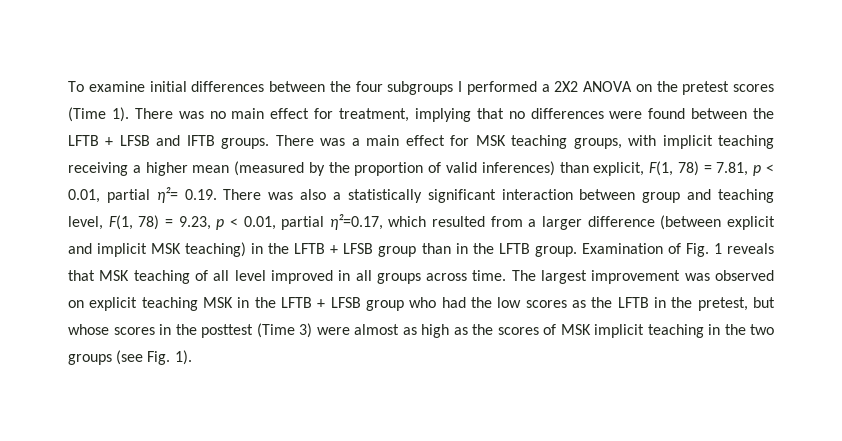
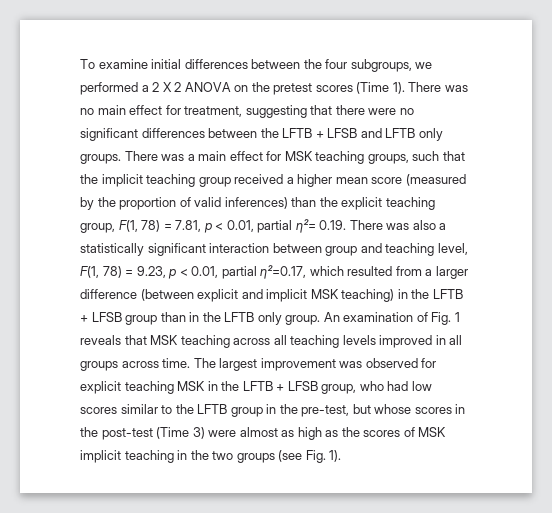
- To examine initial differences between the four subgroups I performed a 2X2 ANOVA on the pretest scores (Time 1).
+ To examine initial differences between the four subgroups, we performed a 2 X 2 ANOVA on the pretest scores (Time 1).
- There was no main effect for treatment, implying that no differences were found between the LFTB + LFSB and IFTB groups.
+ There was no main effect for treatment, suggesting that there were no significant differences between the LFTB + LFSB and LFTB only groups.
- There was a main effect for MSK teaching groups, with implicit teaching receiving a higher mean (measured by the proportion of valid inferences) than explicit, F(1, 78) = 7.81, p < 0.01, partial η²= 0.19. There was also a statistically significant interaction between group and teaching level, F(1, 78) = 9.23, p < 0.01, partial η²=0.17, which resulted from a larger difference (between explicit and implicit MSK teaching) in the LFTB + LFSB group than in the LFTB group. Examination of Fig. 1 reveals that MSK teaching of all level improved in all groups across time.
+ There was a main effect for MSK teaching groups, such that the implicit teaching group received a higher mean score (measured by the proportion of valid inferences) than the explicit teaching group, F(1, 78) = 7.81, p < 0.01, partial η²= 0.19. There was also a statistically significant interaction between group and teaching level, F(1, 78) = 9.23, p < 0.01, partial η²=0.17, which resulted from a larger difference (between explicit and implicit MSK teaching) in the LFTB + LFSB group than in the LFTB only group. An examination of Fig. 1 reveals that MSK teaching across all teaching levels improved in all groups across time.
- The largest improvement was observed on explicit teaching MSK in the LFTB + LFSB group who had the low scores as the LFTB in the pretest, but whose scores in the posttest (Time 3) were almost as high as the scores of MSK implicit teaching in the two groups (see Fig. 1).
+ The largest improvement was observed for explicit teaching MSK in the LFTB + LFSB group, who had low scores similar to the LFTB group in the pre-test, but whose scores in the post-test (Time 3) were almost as high as the scores of MSK implicit teaching in the two groups (see Fig. 1).

